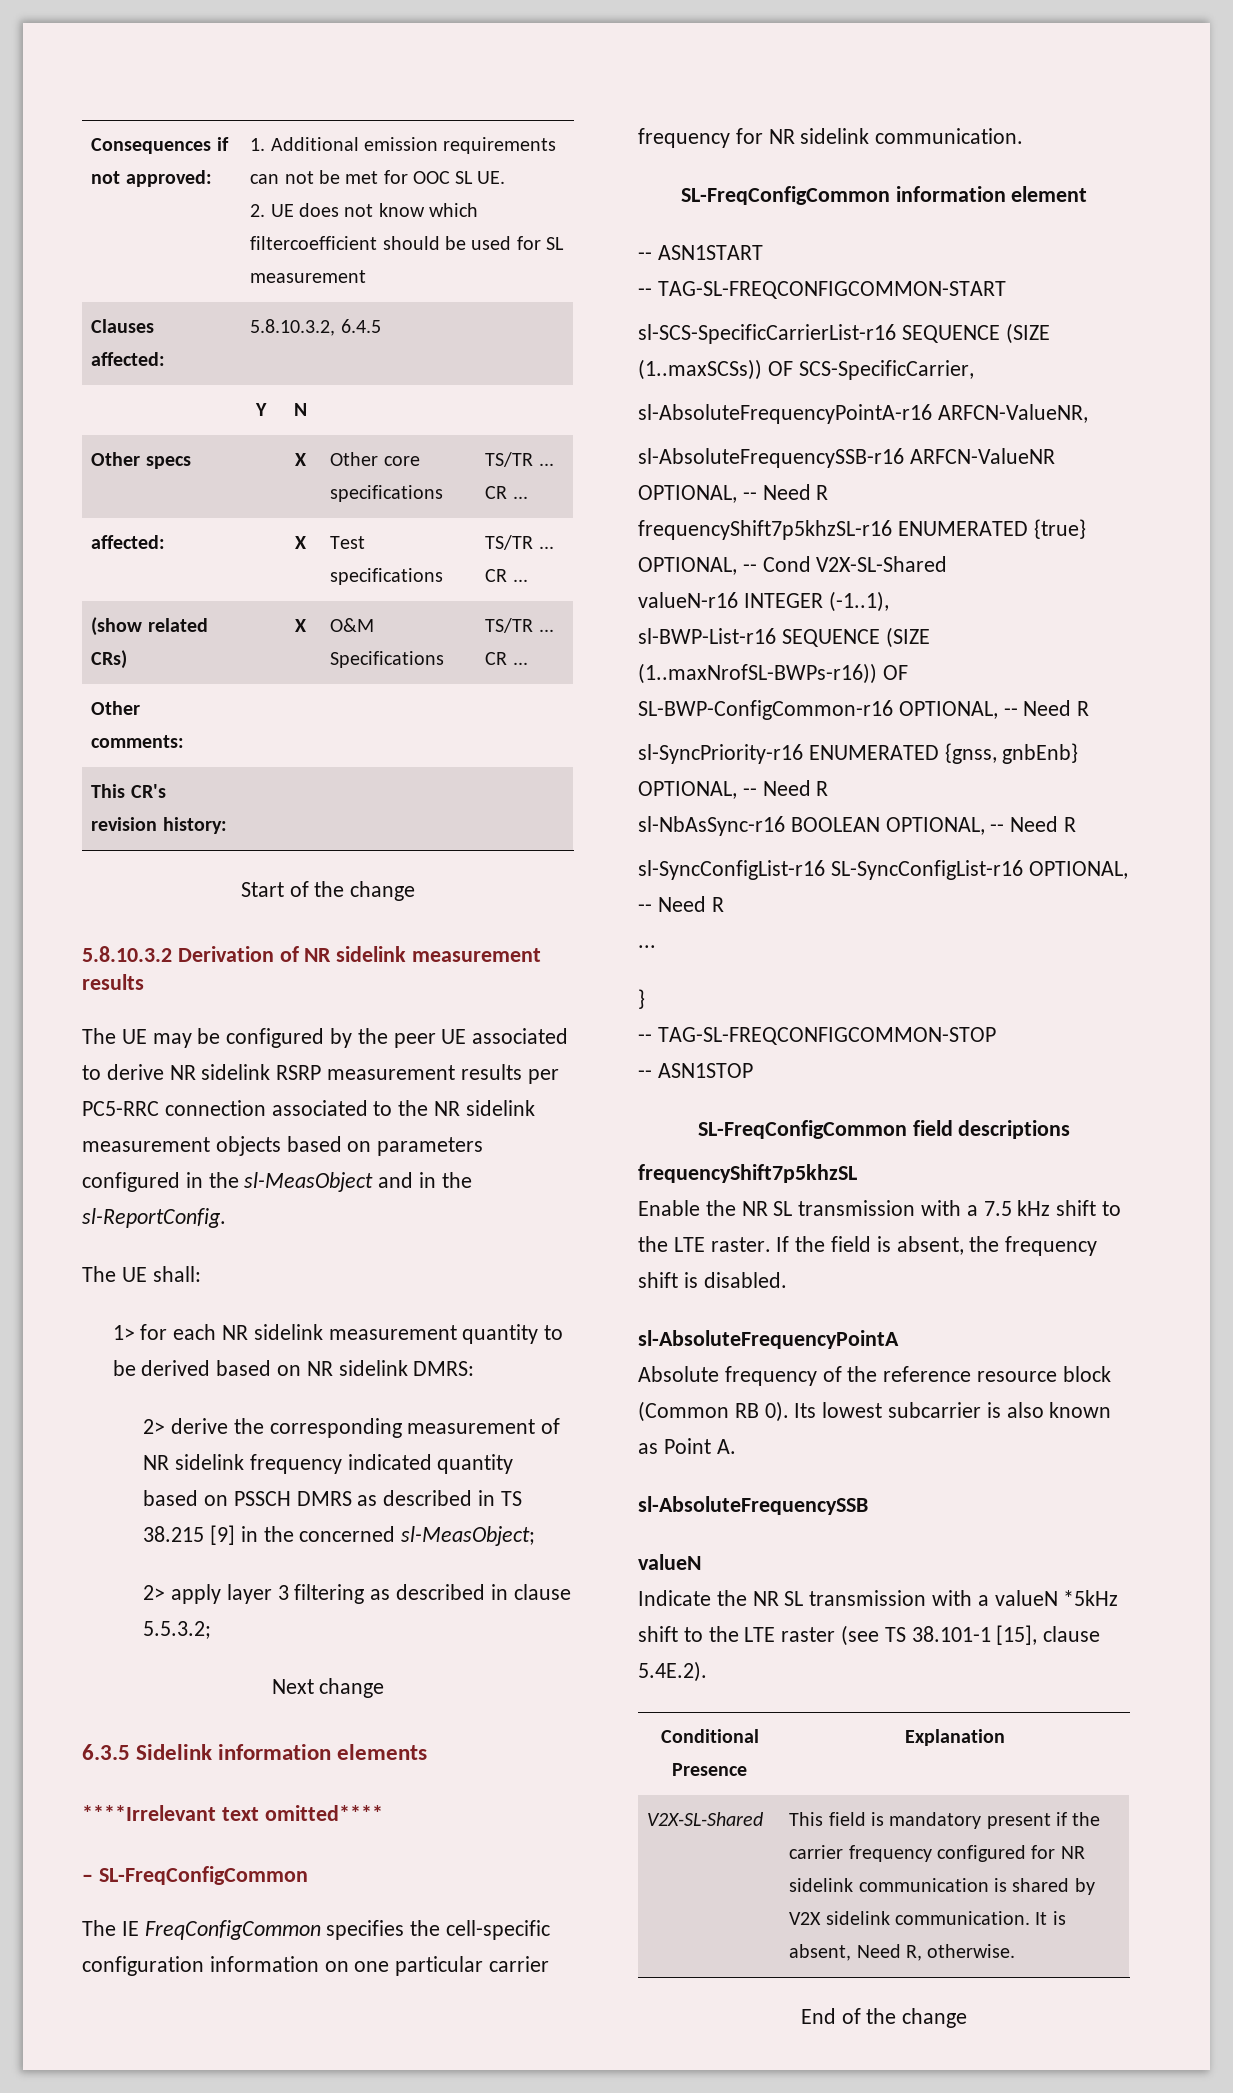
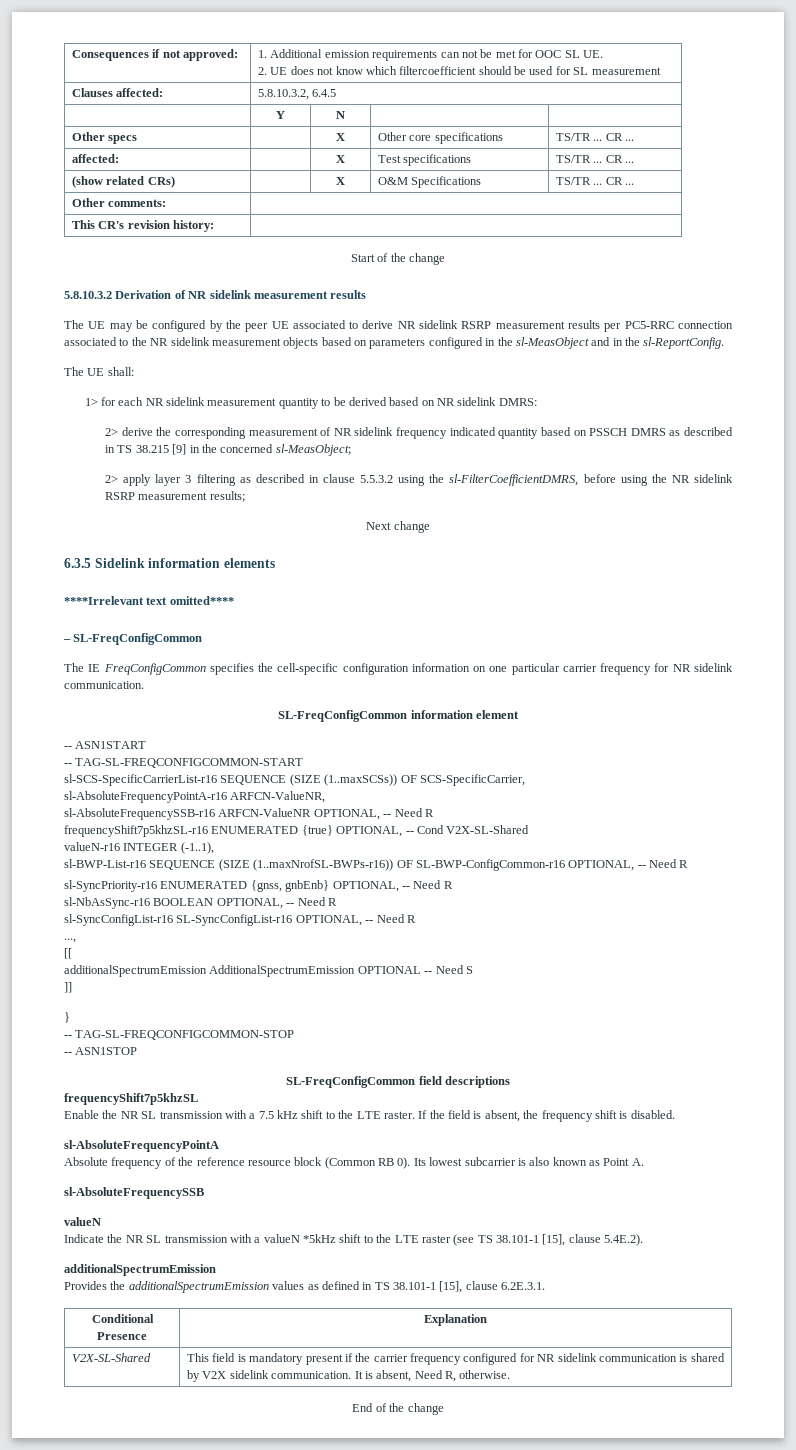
- 2> apply layer 3 filtering as described in clause 5.5.3.2;
+ 2> apply layer 3 filtering as described in clause 5.5.3.2 using the sl-FilterCoefficientDMRS, before using the NR sidelink RSRP measurement results;
  sl-SyncConfigList-r16 SL-SyncConfigList-r16 OPTIONAL, -- Need R
- ...
+ ...,
+ [[
+ additionalSpectrumEmission AdditionalSpectrumEmission OPTIONAL -- Need S
+ ]]
  Indicate the NR SL transmission with a valueN *5kHz shift to the LTE raster (see TS 38.101-1 [15], clause 5.4E.2).
+ additionalSpectrumEmission
+ Provides the additionalSpectrumEmission values as defined in TS 38.101-1 [15], clause 6.2E.3.1.

